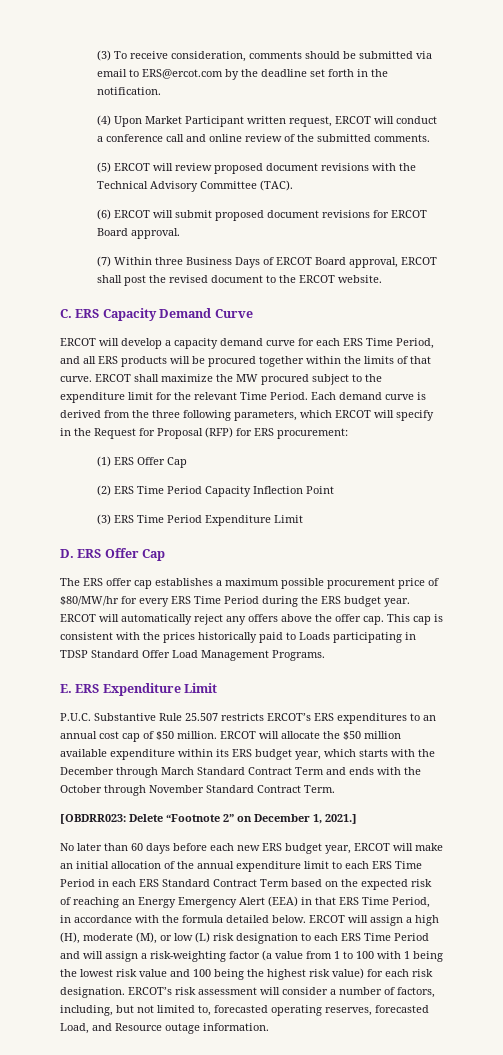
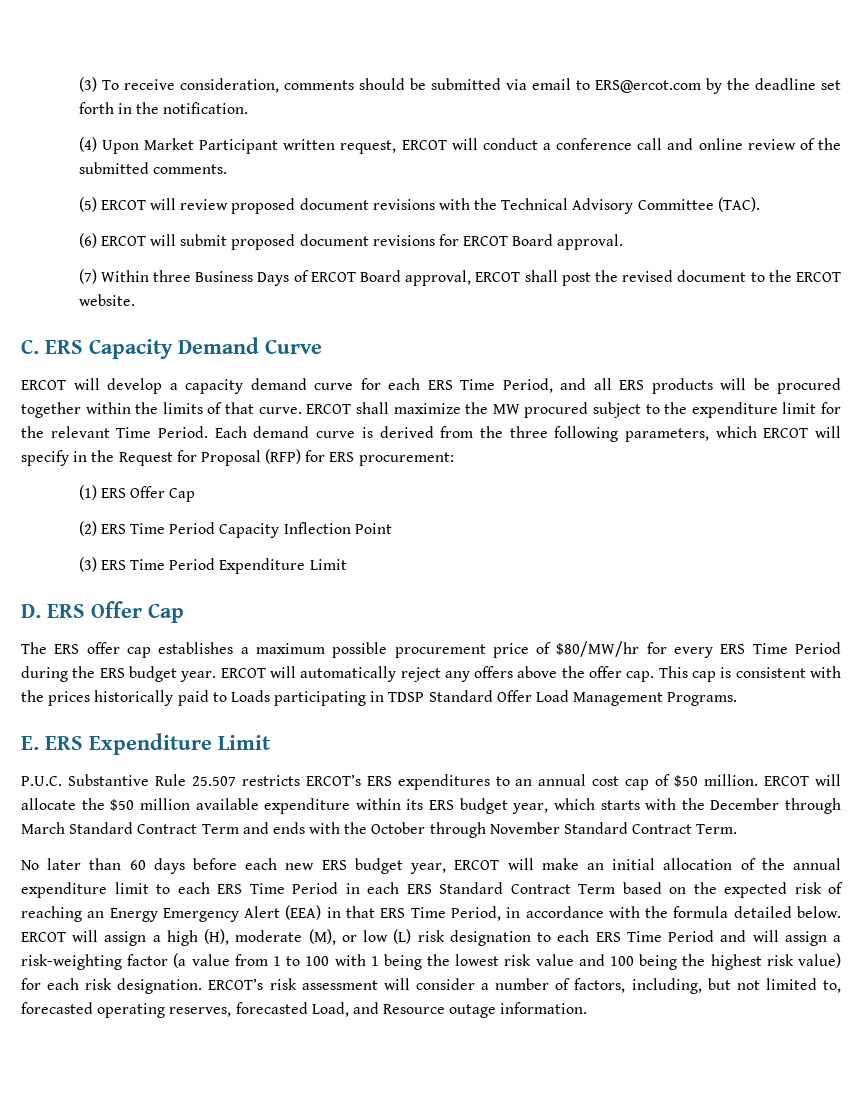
- [OBDRR023: Delete “Footnote 2” on December 1, 2021.]

